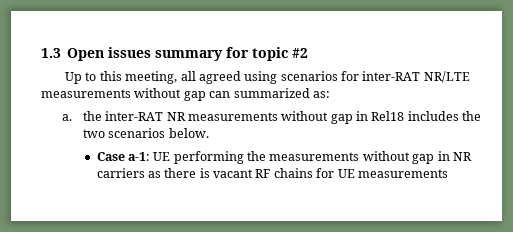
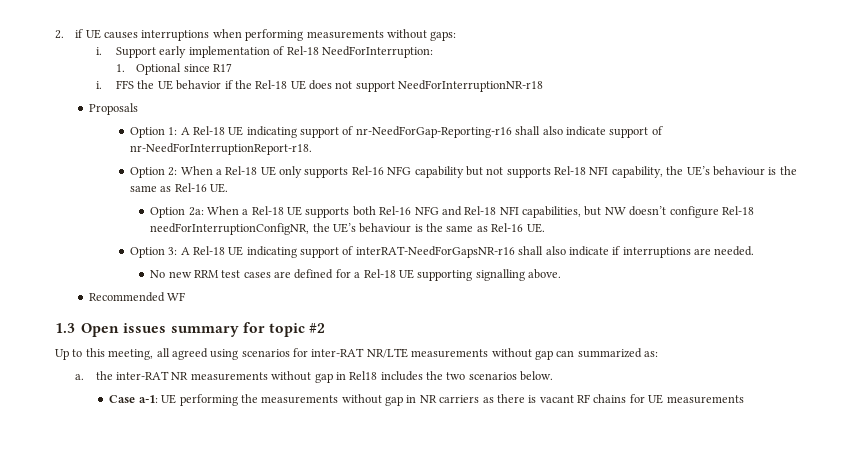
+ 2. if UE causes interruptions when performing measurements without gaps:
+ i. Support early implementation of Rel-18 NeedForInterruption:
+ 1. Optional since R17
+ i. FFS the UE behavior if the Rel-18 UE does not support NeedForInterruptionNR-r18
+ Proposals
+ Option 1: A Rel-18 UE indicating support of nr-NeedForGap-Reporting-r16 shall also indicate support of nr-NeedForInterruptionReport-r18.
+ Option 2: When a Rel-18 UE only supports Rel-16 NFG capability but not supports Rel-18 NFI capability, the UE’s behaviour is the same as Rel-16 UE.
+ Option 2a: When a Rel-18 UE supports both Rel-16 NFG and Rel-18 NFI capabilities, but NW doesn’t configure Rel-18 needForInterruptionConfigNR, the UE’s behaviour is the same as Rel-16 UE.
+ Option 3: A Rel-18 UE indicating support of interRAT-NeedForGapsNR-r16 shall also indicate if interruptions are needed.
+ No new RRM test cases are defined for a Rel-18 UE supporting signalling above.
+ Recommended WF

